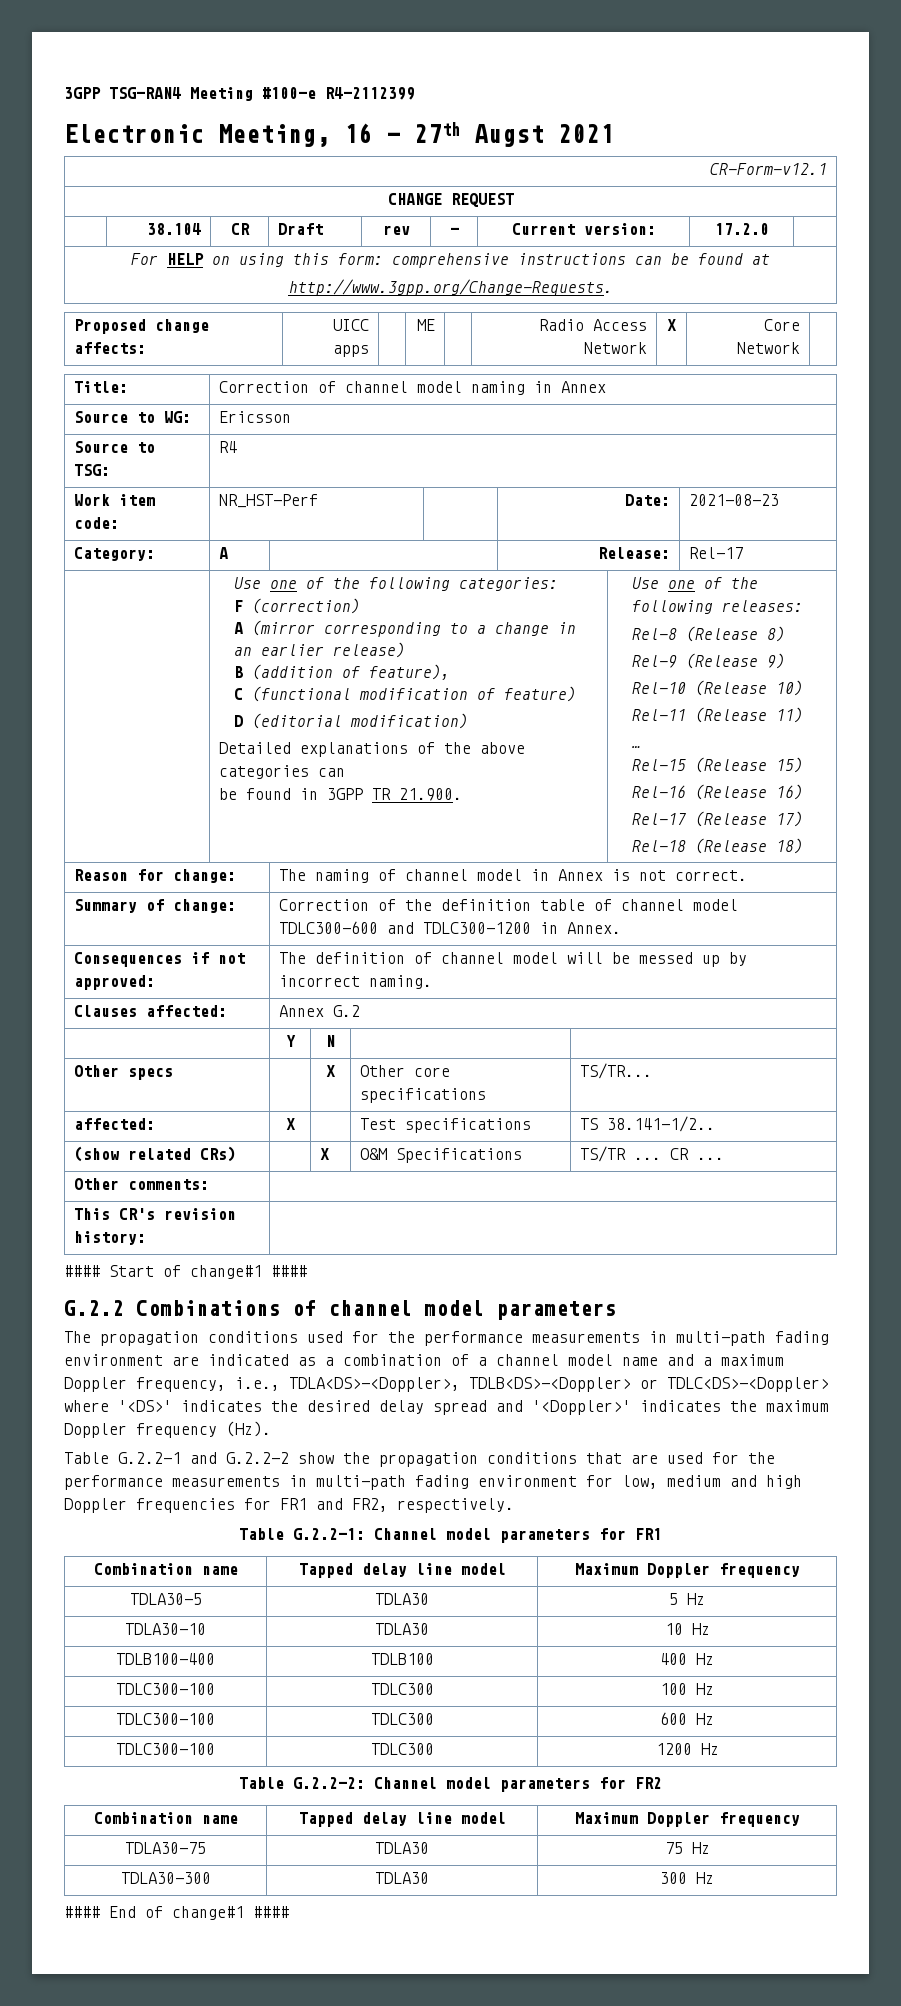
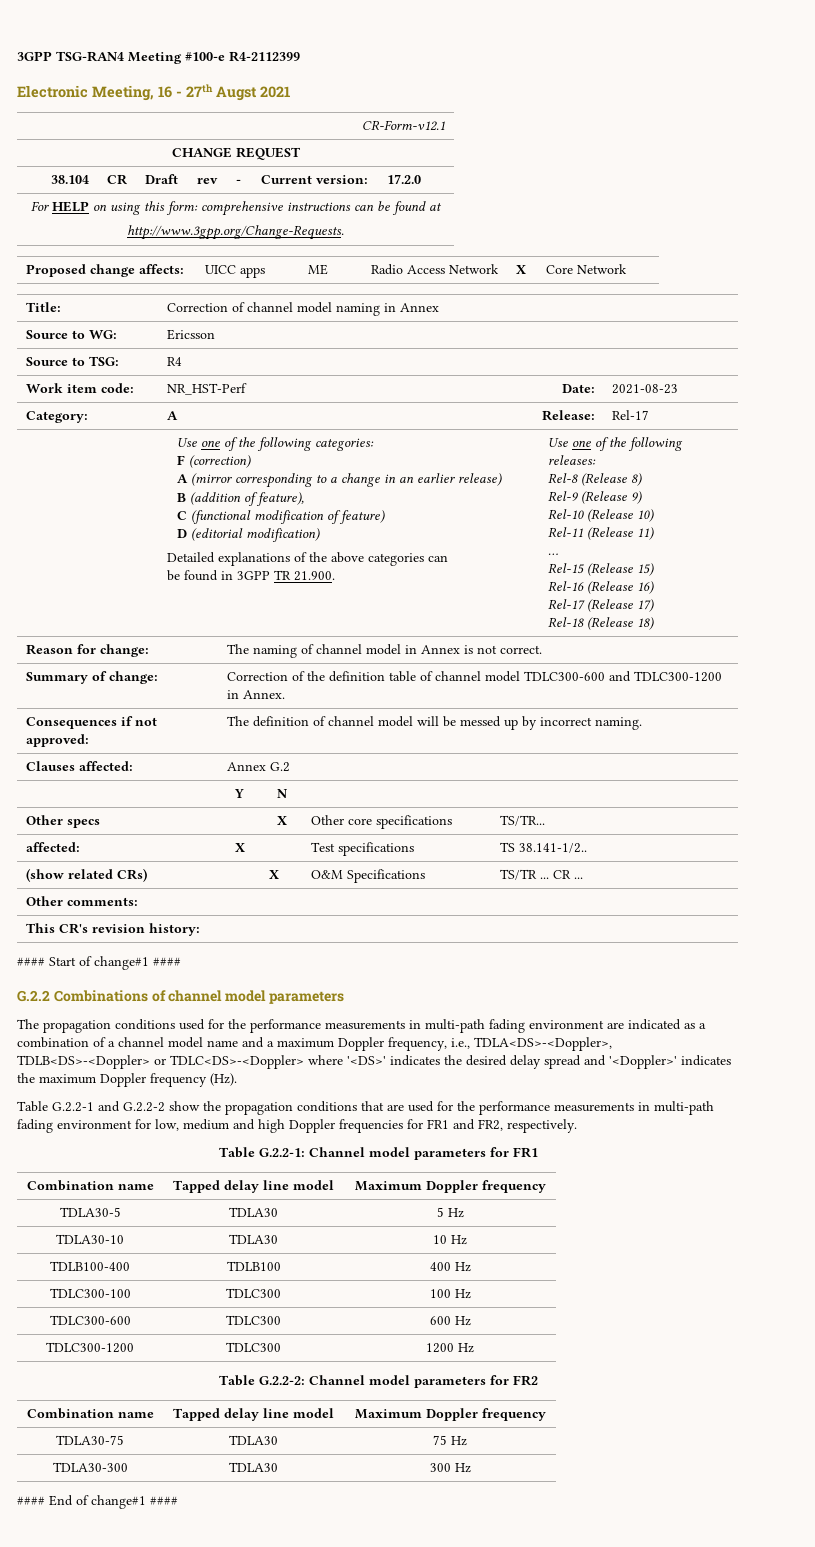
- TDLC300-100 | TDLC300 | 600 Hz
+ TDLC300-600 | TDLC300 | 600 Hz
- TDLC300-100 | TDLC300 | 1200 Hz
+ TDLC300-1200 | TDLC300 | 1200 Hz

